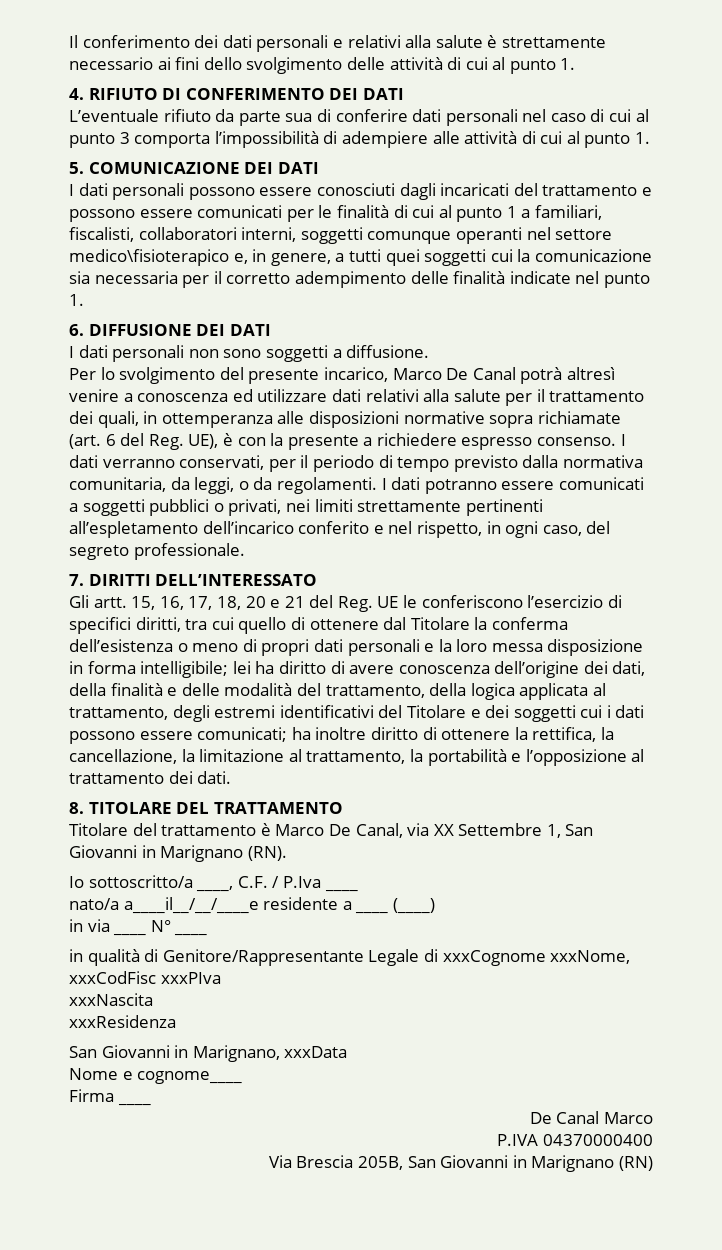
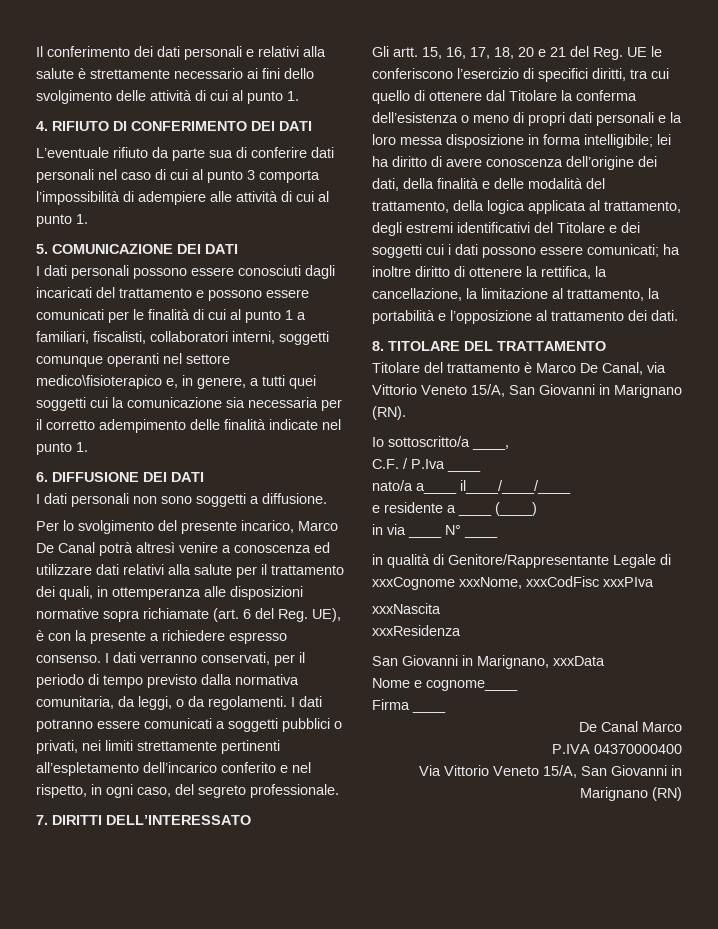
- Titolare del trattamento è Marco De Canal, via XX Settembre 1, San Giovanni in Marignano (RN).
+ Titolare del trattamento è Marco De Canal, via Vittorio Veneto 15/A, San Giovanni in Marignano (RN).
- Io sottoscritto/a ____, C.F. / P.Iva ____
+ Io sottoscritto/a ____,
+ C.F. / P.Iva ____
- nato/a a____il__/__/____e residente a ____ (____)
+ nato/a a____ il____/____/____
+ e residente a ____ (____)
- Via Brescia 205B, San Giovanni in Marignano (RN)
+ Via Vittorio Veneto 15/A, San Giovanni in Marignano (RN)

